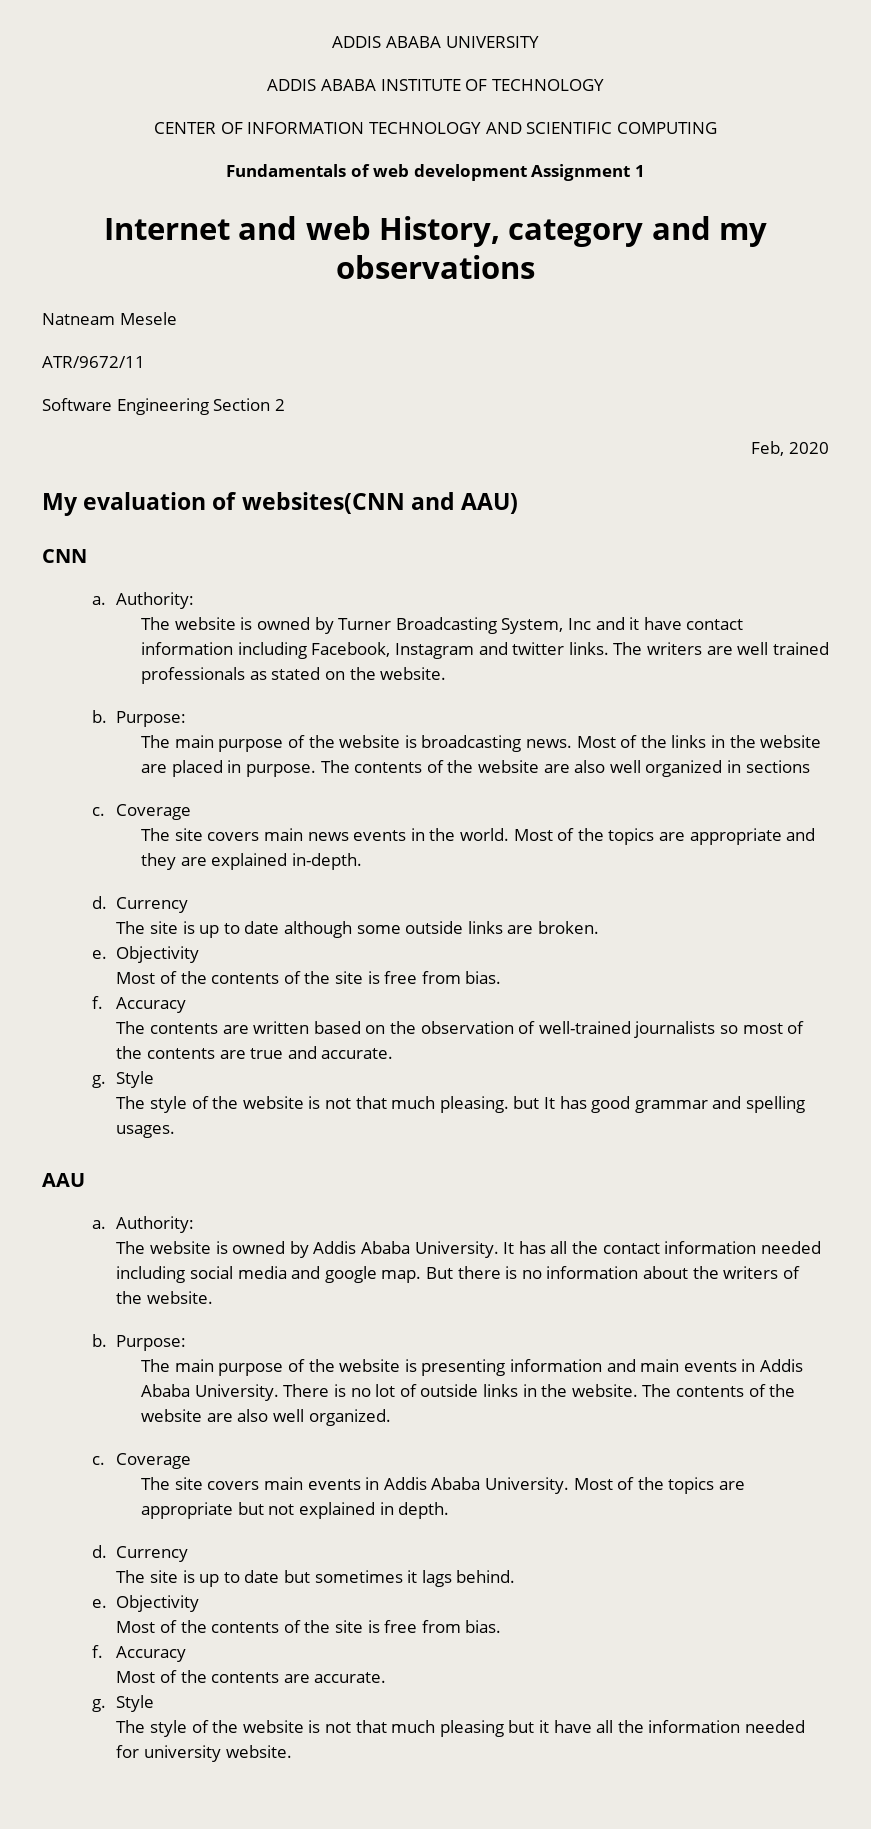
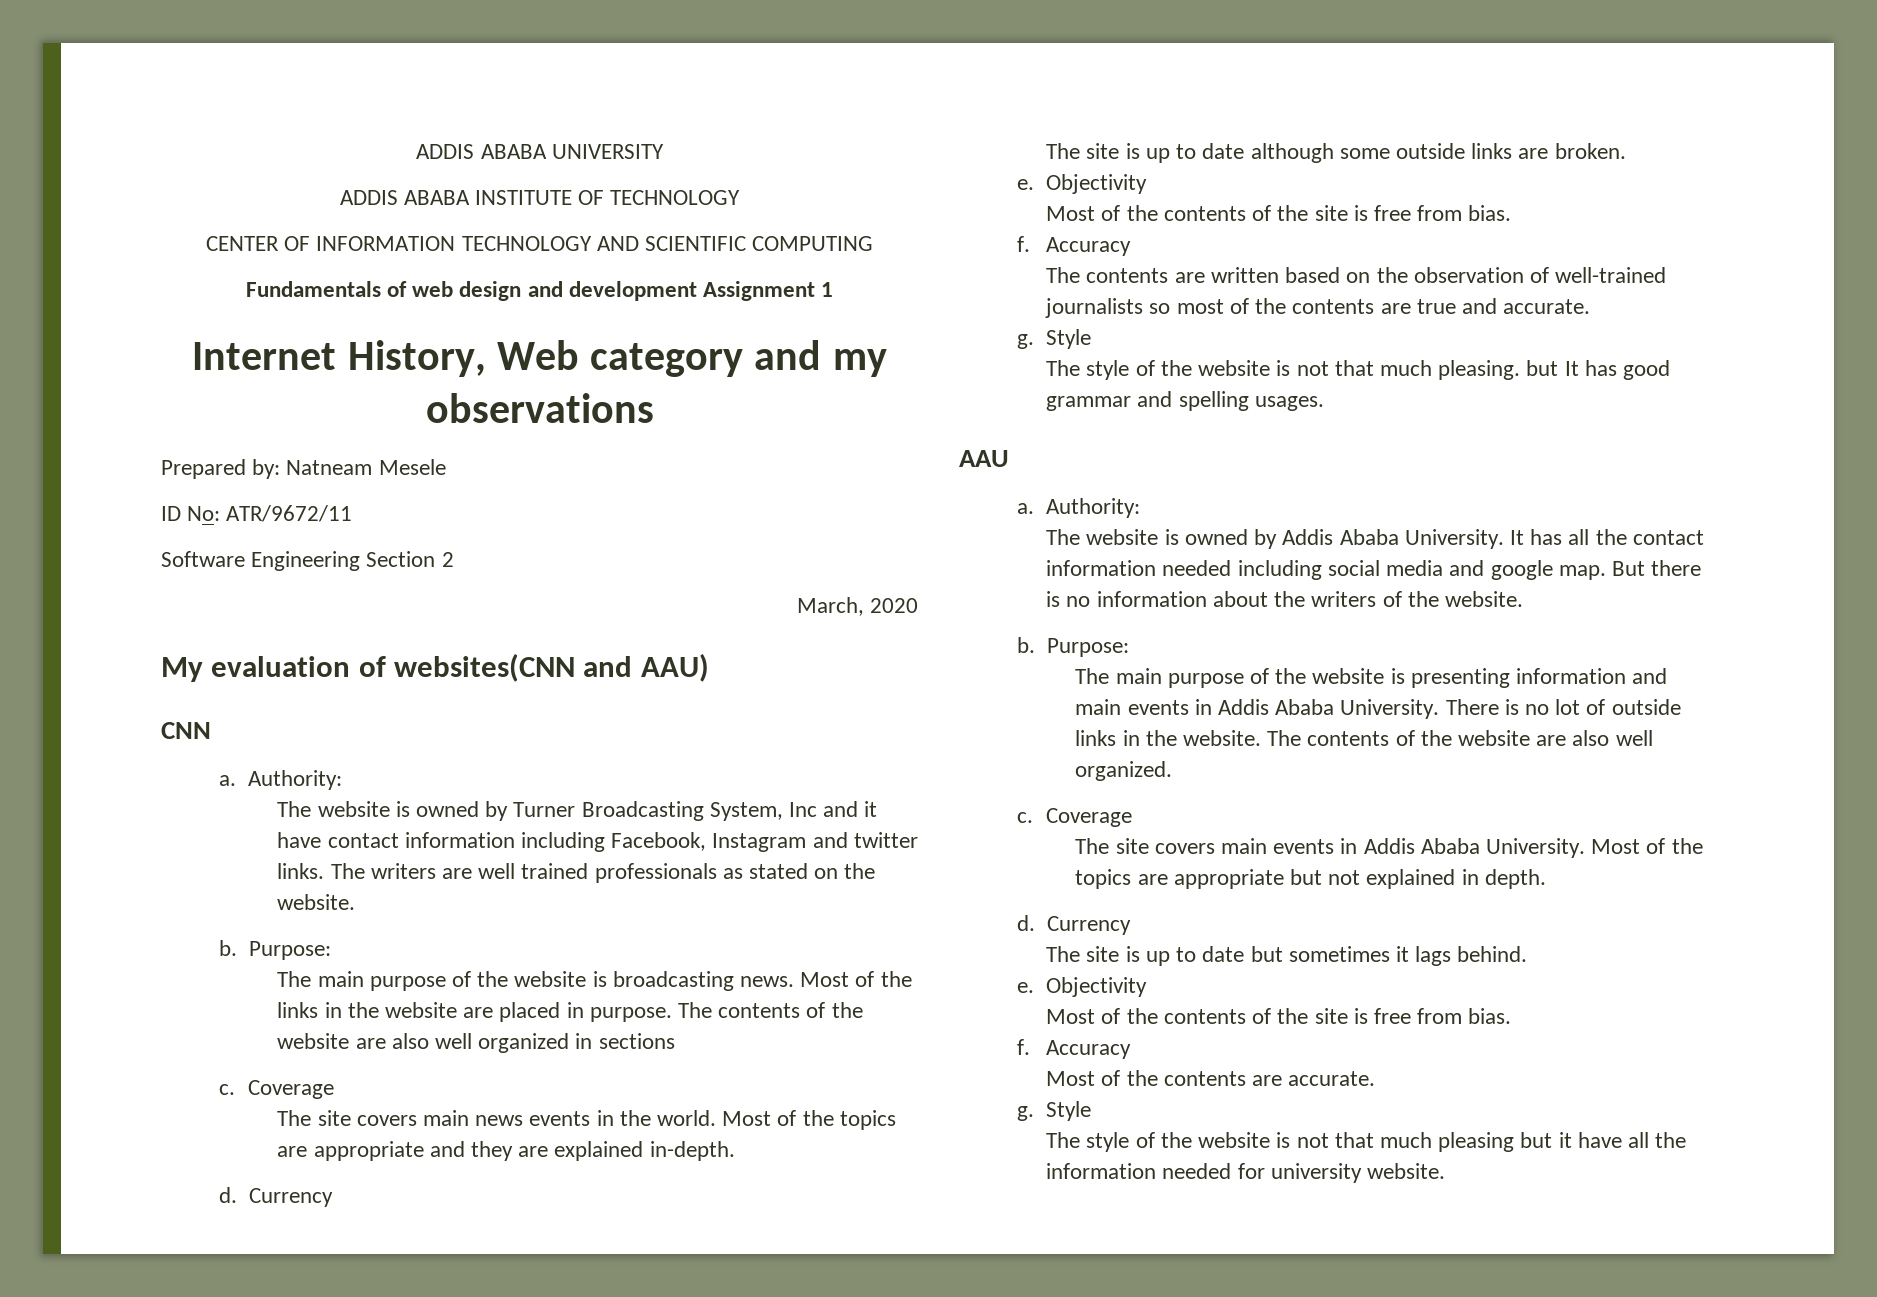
- Fundamentals of web development Assignment 1
+ Fundamentals of web design and development Assignment 1
- Internet and web History, category and my observations
+ Internet History, Web category and my observations
- Natneam Mesele
+ Prepared by: Natneam Mesele
- ATR/9672/11
+ ID No: ATR/9672/11
- Feb, 2020
+ March, 2020

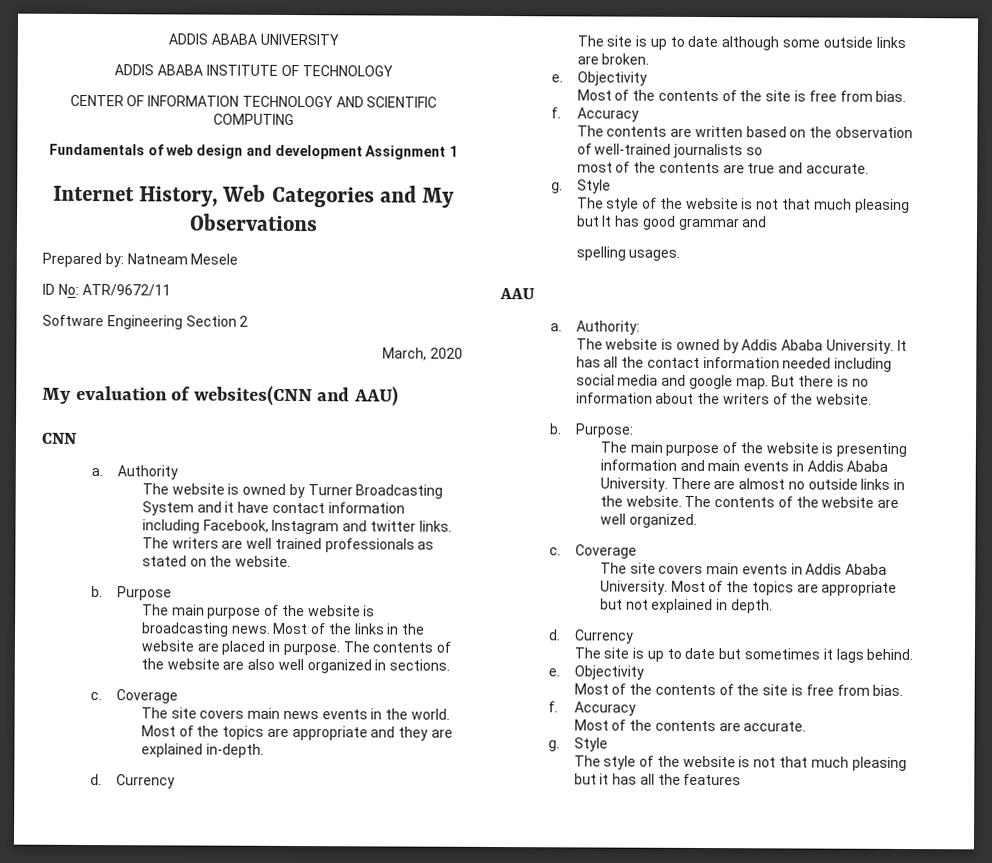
- Internet History, Web category and my observations
+ Internet History, Web Categories and My Observations
  CNN
- a. Authority:
+ a. Authority
- The website is owned by Turner Broadcasting System, Inc and it have contact information including Facebook, Instagram and twitter links.
+ The website is owned by Turner Broadcasting System and it have contact information including Facebook, Instagram and twitter links.
  The writers are well trained professionals as stated on the website.
- b. Purpose:
+ b. Purpose
- The contents of the website are also well organized in sections
+ The contents of the website are also well organized in sections.
- The contents are written based on the observation of well-trained journalists so most of the contents are true and accurate.
+ The contents are written based on the observation of well-trained journalists so
+ most of the contents are true and accurate.
- The style of the website is not that much pleasing. but It has good grammar and spelling usages.
+ The style of the website is not that much pleasing but It has good grammar and
+ spelling usages.
- There is no lot of outside links in the website.
+ There are almost no outside links in the website.
- The contents of the website are also well organized.
+ The contents of the website are well organized.
- The style of the website is not that much pleasing but it have all the information needed for university website.
+ The style of the website is not that much pleasing but it has all the features

